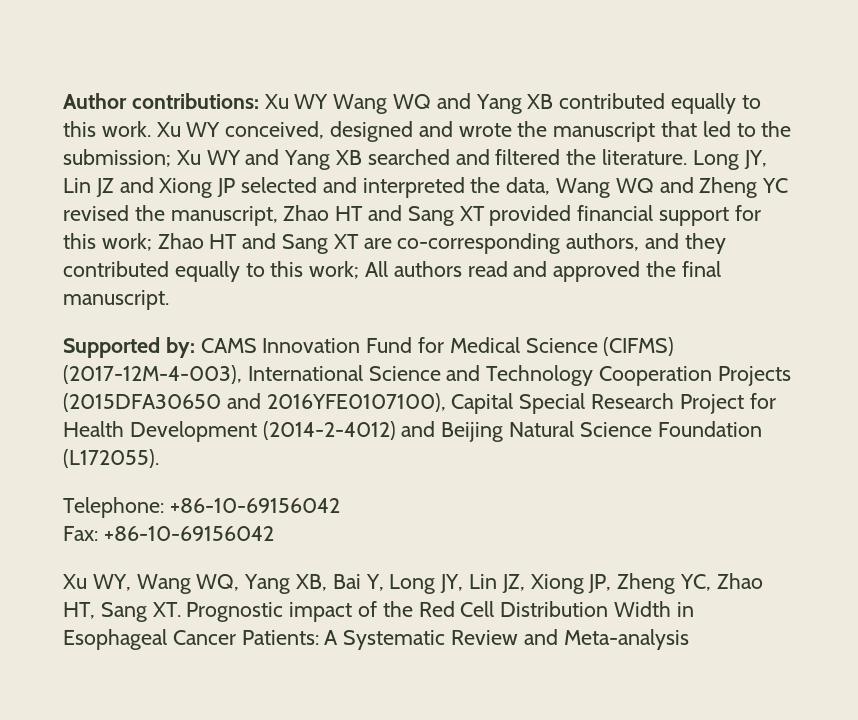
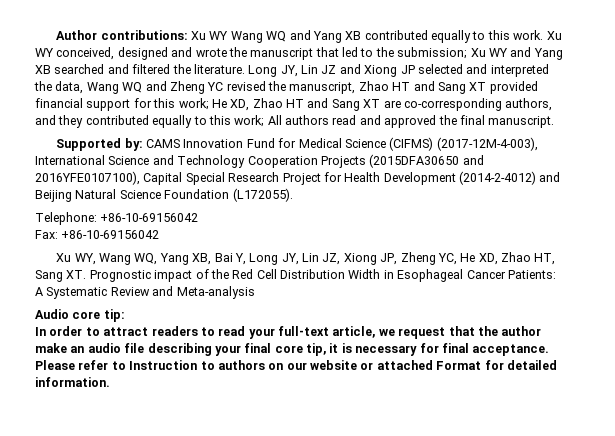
- Long JY, Lin JZ and Xiong JP selected and interpreted the data, Wang WQ and Zheng YC revised the manuscript, Zhao HT and Sang XT provided financial support for this work; Zhao HT and Sang XT are co-corresponding authors, and they contributed equally to this work; All authors read and approved the final manuscript.
+ Long JY, Lin JZ and Xiong JP selected and interpreted the data, Wang WQ and Zheng YC revised the manuscript, Zhao HT and Sang XT provided financial support for this work; He XD, Zhao HT and Sang XT are co-corresponding authors, and they contributed equally to this work; All authors read and approved the final manuscript.
- Xu WY, Wang WQ, Yang XB, Bai Y, Long JY, Lin JZ, Xiong JP, Zheng YC, Zhao HT, Sang XT. Prognostic impact of the Red Cell Distribution Width in Esophageal Cancer Patients: A Systematic Review and Meta-analysis
+ Xu WY, Wang WQ, Yang XB, Bai Y, Long JY, Lin JZ, Xiong JP, Zheng YC, He XD, Zhao HT, Sang XT. Prognostic impact of the Red Cell Distribution Width in Esophageal Cancer Patients: A Systematic Review and Meta-analysis
+ Audio core tip:
+ In order to attract readers to read your full-text article, we request that the author make an audio file describing your final core tip, it is necessary for final acceptance. Please refer to Instruction to authors on our website or attached Format for detailed information.

